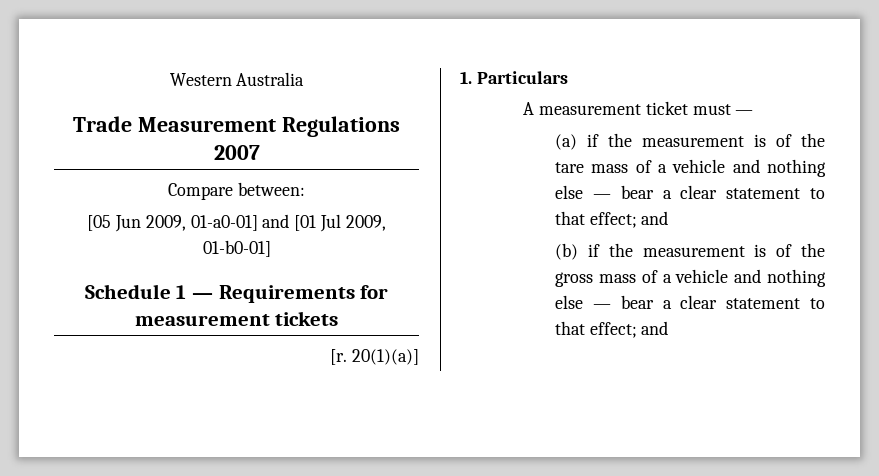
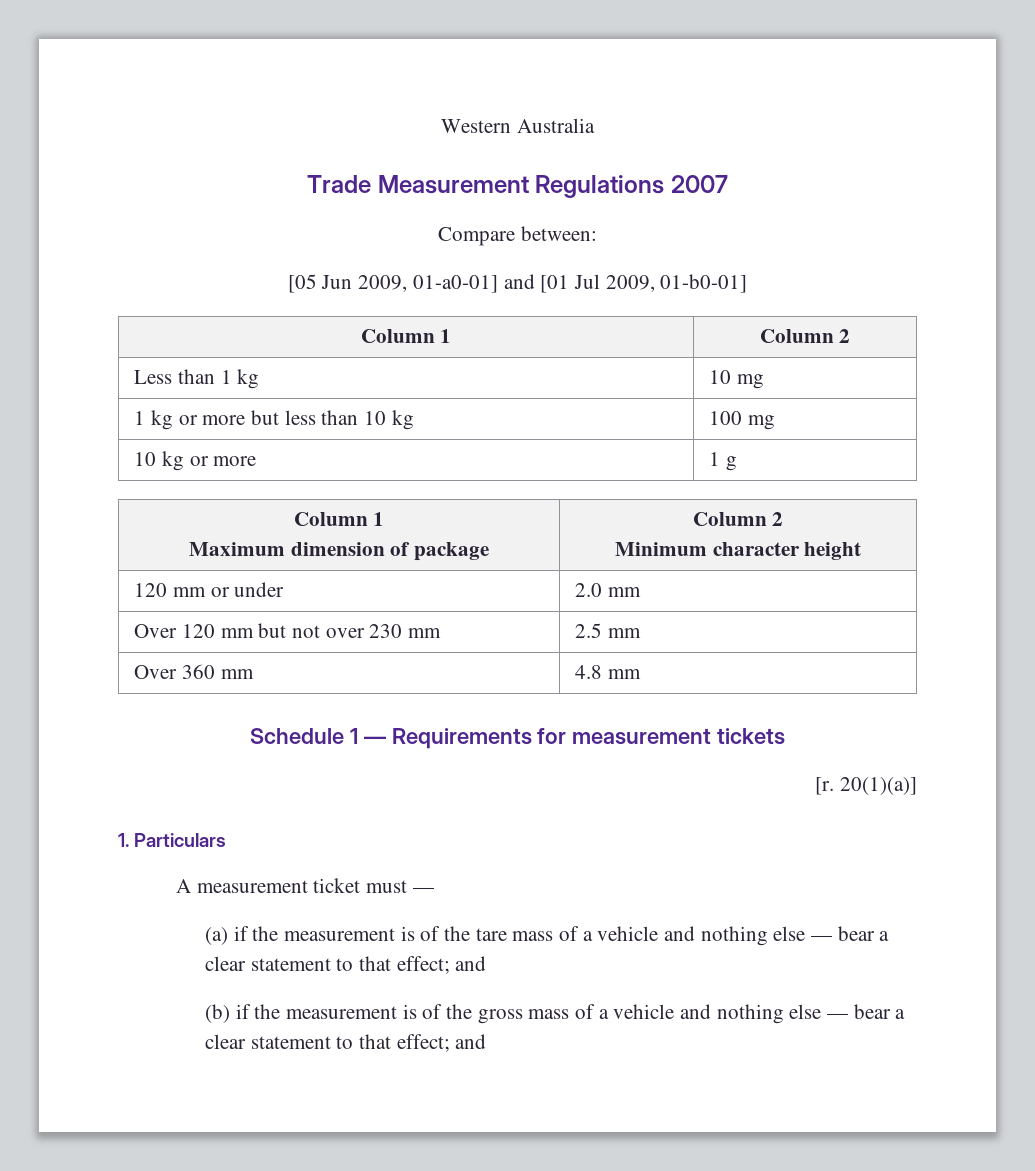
+ Column 1 | Column 2
+ Less than 1 kg | 10 mg
+ 1 kg or more but less than 10 kg | 100 mg
+ 10 kg or more | 1 g
+ Column 1
+ Maximum dimension of package | Column 2
+ Minimum character height
+ 120 mm or under | 2.0 mm
+ Over 120 mm but not over 230 mm | 2.5 mm
+ Over 360 mm | 4.8 mm

